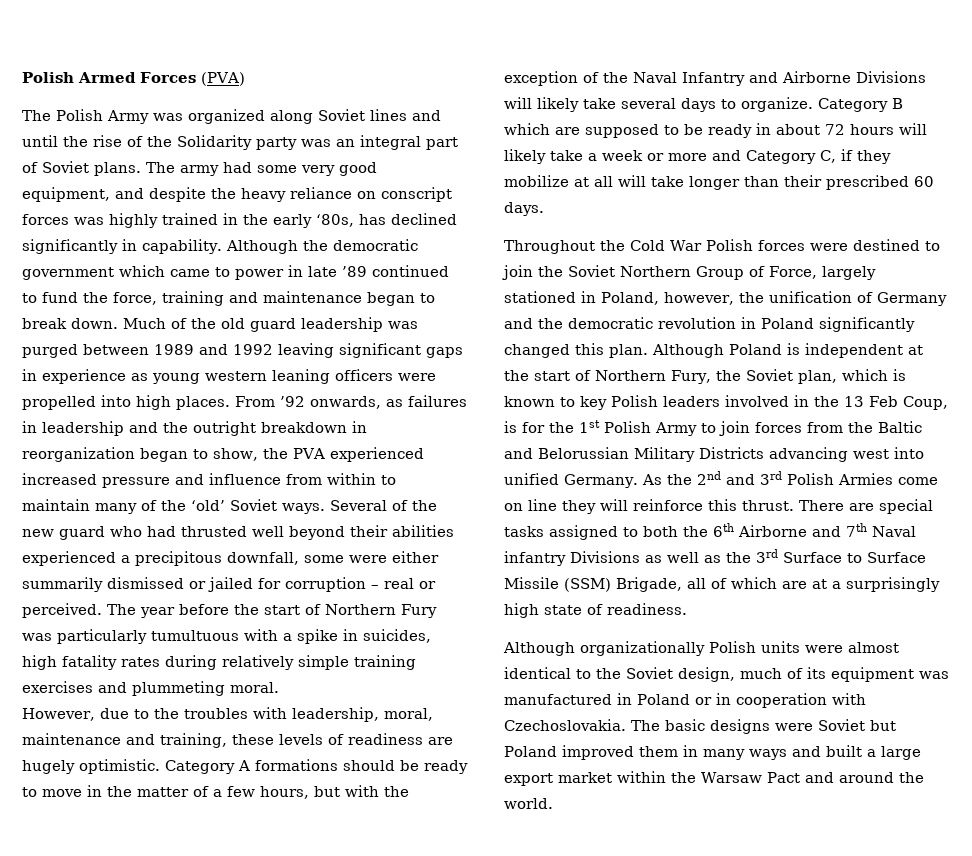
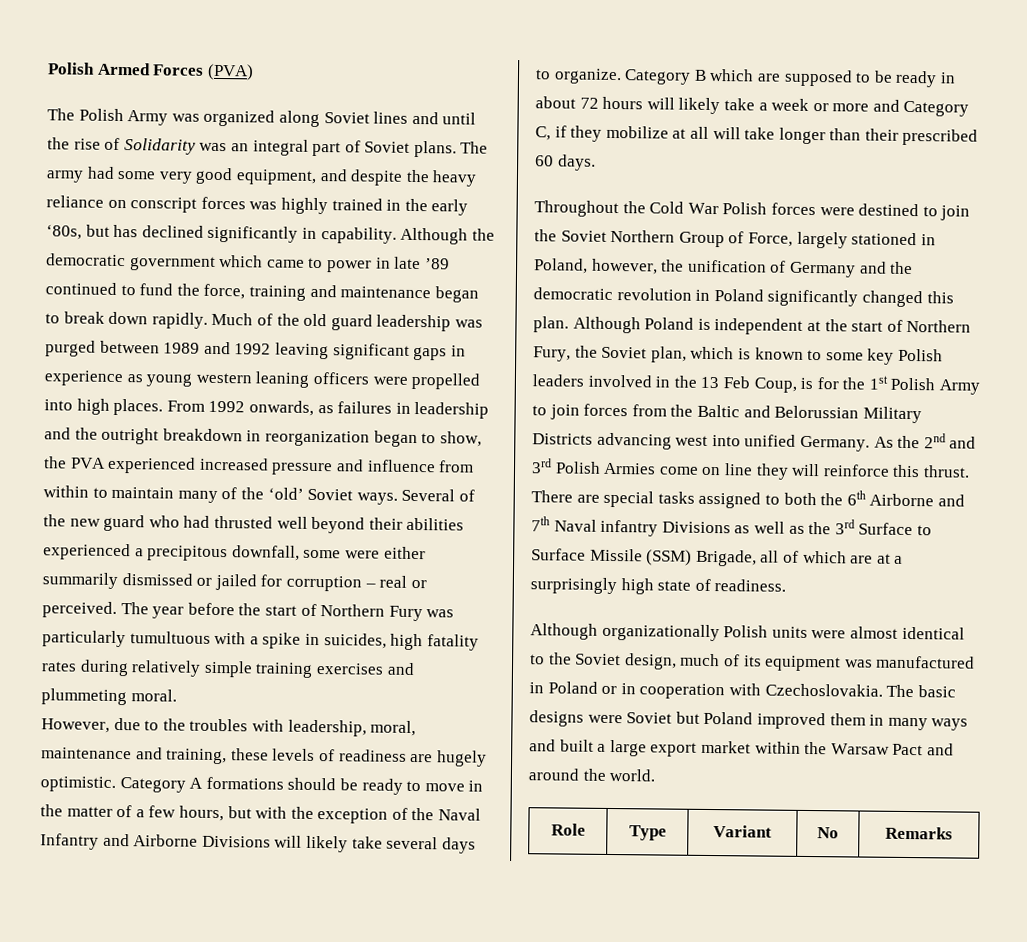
- The Polish Army was organized along Soviet lines and until the rise of the Solidarity party was an integral part of Soviet plans.
+ The Polish Army was organized along Soviet lines and until the rise of Solidarity was an integral part of Soviet plans.
- The army had some very good equipment, and despite the heavy reliance on conscript forces was highly trained in the early ‘80s, has declined significantly in capability.
+ The army had some very good equipment, and despite the heavy reliance on conscript forces was highly trained in the early ‘80s, but has declined significantly in capability.
- Although the democratic government which came to power in late ’89 continued to fund the force, training and maintenance began to break down.
+ Although the democratic government which came to power in late ’89 continued to fund the force, training and maintenance began to break down rapidly.
- From ’92 onwards, as failures in leadership and the outright breakdown in reorganization began to show, the PVA experienced increased pressure and influence from within to maintain many of the ‘old’ Soviet ways.
+ From 1992 onwards, as failures in leadership and the outright breakdown in reorganization began to show, the PVA experienced increased pressure and influence from within to maintain many of the ‘old’ Soviet ways.
- Although Poland is independent at the start of Northern Fury, the Soviet plan, which is known to key Polish leaders involved in the 13 Feb Coup, is for the 1st Polish Army to join forces from the Baltic and Belorussian Military Districts advancing west into unified Germany.
+ Although Poland is independent at the start of Northern Fury, the Soviet plan, which is known to some key Polish leaders involved in the 13 Feb Coup, is for the 1st Polish Army to join forces from the Baltic and Belorussian Military Districts advancing west into unified Germany.
+ Role | Type | Variant | No | Remarks

